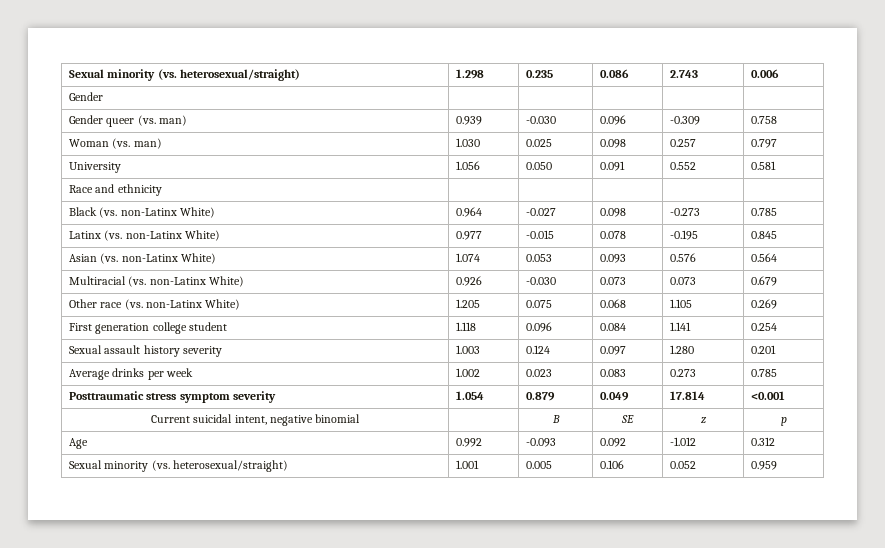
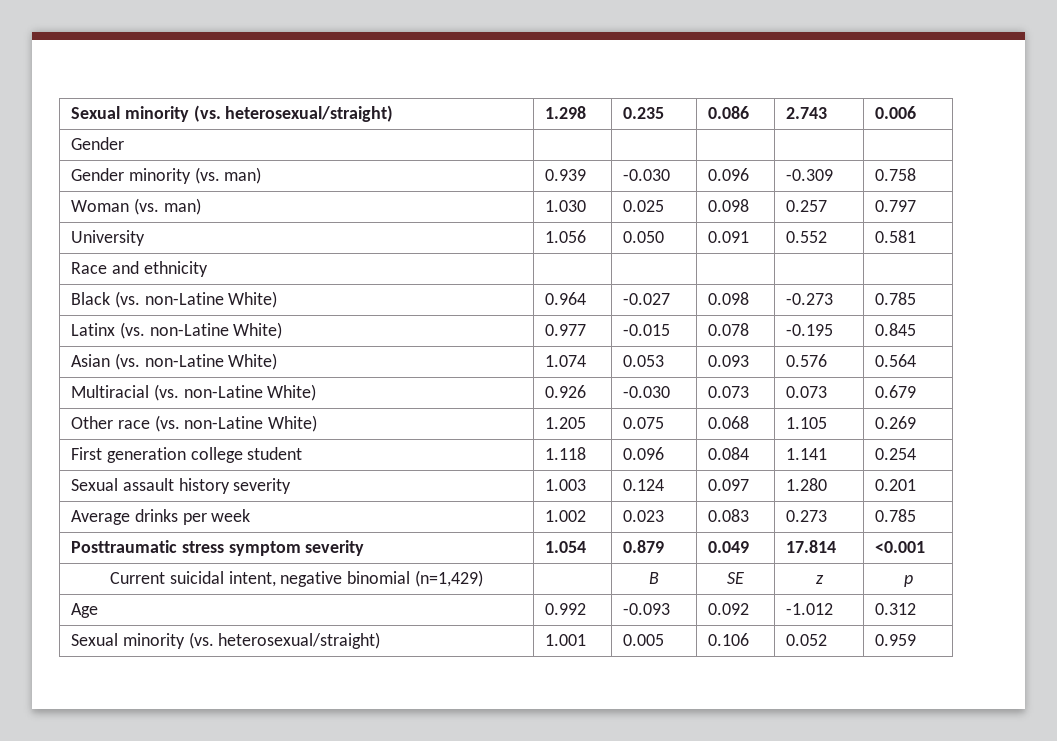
- Gender queer (vs. man) | 0.939 | -0.030 | 0.096 | -0.309 | 0.758
+ Gender minority (vs. man) | 0.939 | -0.030 | 0.096 | -0.309 | 0.758
- Black (vs. non-Latinx White) | 0.964 | -0.027 | 0.098 | -0.273 | 0.785
+ Black (vs. non-Latine White) | 0.964 | -0.027 | 0.098 | -0.273 | 0.785
- Latinx (vs. non-Latinx White) | 0.977 | -0.015 | 0.078 | -0.195 | 0.845
+ Latinx (vs. non-Latine White) | 0.977 | -0.015 | 0.078 | -0.195 | 0.845
- Asian (vs. non-Latinx White) | 1.074 | 0.053 | 0.093 | 0.576 | 0.564
+ Asian (vs. non-Latine White) | 1.074 | 0.053 | 0.093 | 0.576 | 0.564
- Multiracial (vs. non-Latinx White) | 0.926 | -0.030 | 0.073 | 0.073 | 0.679
+ Multiracial (vs. non-Latine White) | 0.926 | -0.030 | 0.073 | 0.073 | 0.679
- Other race (vs. non-Latinx White) | 1.205 | 0.075 | 0.068 | 1.105 | 0.269
+ Other race (vs. non-Latine White) | 1.205 | 0.075 | 0.068 | 1.105 | 0.269
- Current suicidal intent, negative binomial | | B | SE | z | p
+ Current suicidal intent, negative binomial (n=1,429) | | B | SE | z | p

